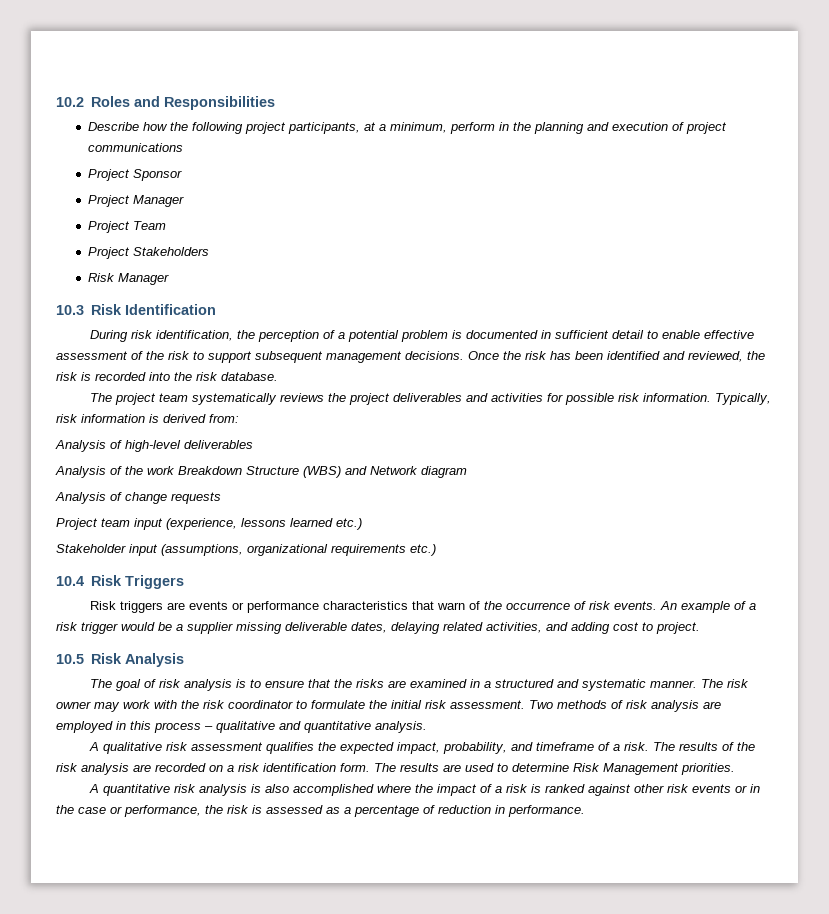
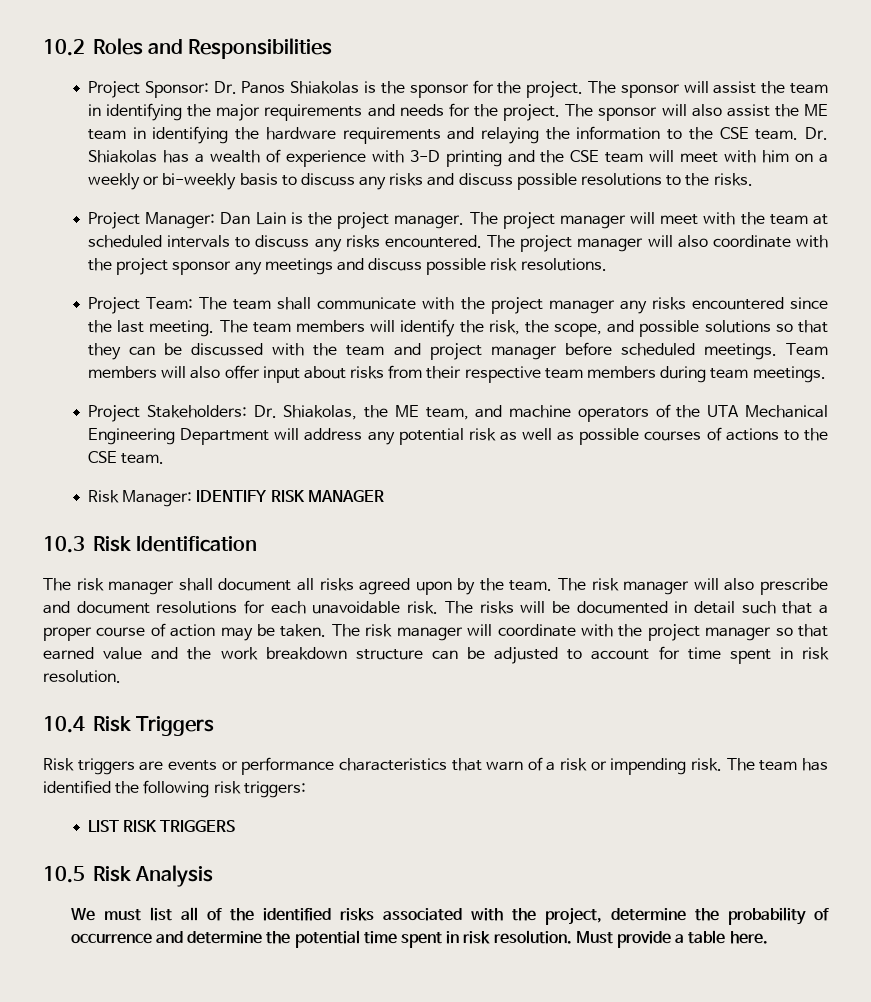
- Describe how the following project participants, at a minimum, perform in the planning and execution of project communications
- Project Sponsor
- Project Manager
- Project Team
- Project Stakeholders
- Risk Manager
+ Project Sponsor: Dr. Panos Shiakolas is the sponsor for the project. The sponsor will assist the team in identifying the major requirements and needs for the project. The sponsor will also assist the ME team in identifying the hardware requirements and relaying the information to the CSE team. Dr. Shiakolas has a wealth of experience with 3-D printing and the CSE team will meet with him on a weekly or bi-weekly basis to discuss any risks and discuss possible resolutions to the risks.
+ Project Manager: Dan Lain is the project manager. The project manager will meet with the team at scheduled intervals to discuss any risks encountered. The project manager will also coordinate with the project sponsor any meetings and discuss possible risk resolutions.
+ Project Team: The team shall communicate with the project manager any risks encountered since the last meeting. The team members will identify the risk, the scope, and possible solutions so that they can be discussed with the team and project manager before scheduled meetings. Team members will also offer input about risks from their respective team members during team meetings.
+ Project Stakeholders: Dr. Shiakolas, the ME team, and machine operators of the UTA Mechanical Engineering Department will address any potential risk as well as possible courses of actions to the CSE team.
+ Risk Manager: IDENTIFY RISK MANAGER
  10.3 Risk Identification
- During risk identification, the perception of a potential problem is documented in sufficient detail to enable effective assessment of the risk to support subsequent management decisions. Once the risk has been identified and reviewed, the risk is recorded into the risk database.
- The project team systematically reviews the project deliverables and activities for possible risk information. Typically, risk information is derived from:
- Analysis of high-level deliverables
- Analysis of the work Breakdown Structure (WBS) and Network diagram
- Analysis of change requests
- Project team input (experience, lessons learned etc.)
- Stakeholder input (assumptions, organizational requirements etc.)
+ The risk manager shall document all risks agreed upon by the team. The risk manager will also prescribe and document resolutions for each unavoidable risk. The risks will be documented in detail such that a proper course of action may be taken. The risk manager will coordinate with the project manager so that earned value and the work breakdown structure can be adjusted to account for time spent in risk resolution.
- Risk triggers are events or performance characteristics that warn of the occurrence of risk events. An example of a risk trigger would be a supplier missing deliverable dates, delaying related activities, and adding cost to project.
+ Risk triggers are events or performance characteristics that warn of a risk or impending risk. The team has identified the following risk triggers:
+ LIST RISK TRIGGERS
  10.5 Risk Analysis
- The goal of risk analysis is to ensure that the risks are examined in a structured and systematic manner. The risk owner may work with the risk coordinator to formulate the initial risk assessment. Two methods of risk analysis are employed in this process – qualitative and quantitative analysis.
- A qualitative risk assessment qualifies the expected impact, probability, and timeframe of a risk. The results of the risk analysis are recorded on a risk identification form. The results are used to determine Risk Management priorities.
- A quantitative risk analysis is also accomplished where the impact of a risk is ranked against other risk events or in the case or performance, the risk is assessed as a percentage of reduction in performance.
+ We must list all of the identified risks associated with the project, determine the probability of occurrence and determine the potential time spent in risk resolution. Must provide a table here.

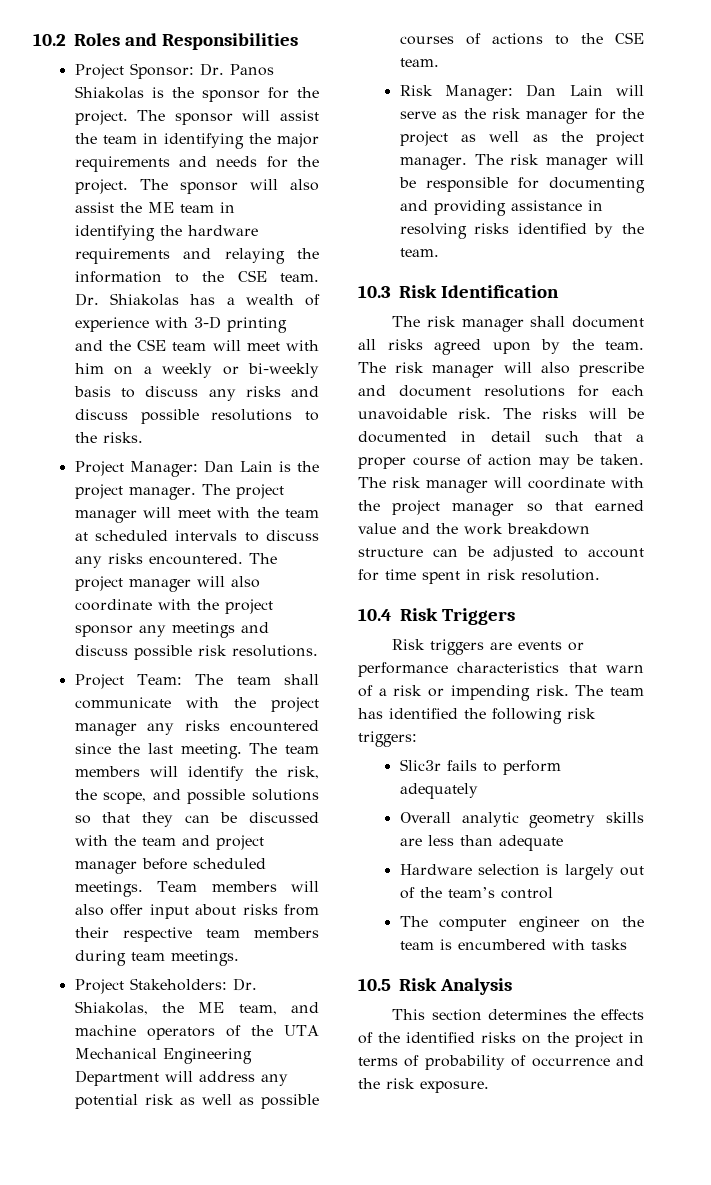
- Risk Manager: IDENTIFY RISK MANAGER
+ Risk Manager: Dan Lain will serve as the risk manager for the project as well as the project manager. The risk manager will be responsible for documenting and providing assistance in resolving risks identified by the team.
- LIST RISK TRIGGERS
+ Slic3r fails to perform adequately
+ Overall analytic geometry skills are less than adequate
+ Hardware selection is largely out of the team’s control
+ The computer engineer on the team is encumbered with tasks
  10.5 Risk Analysis
- We must list all of the identified risks associated with the project, determine the probability of occurrence and determine the potential time spent in risk resolution. Must provide a table here.
+ This section determines the effects of the identified risks on the project in terms of probability of occurrence and the risk exposure.

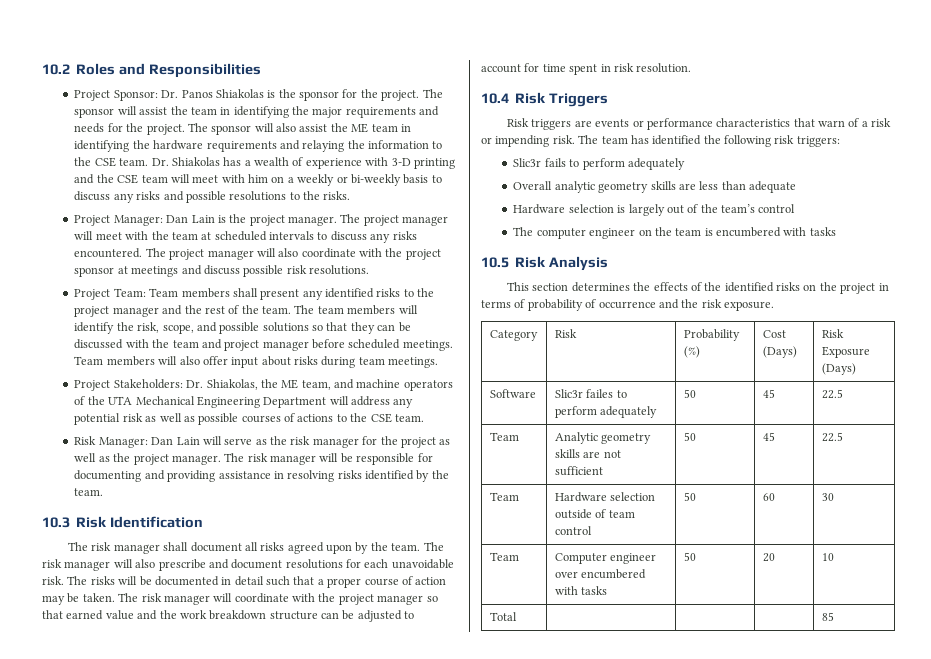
- Dr. Shiakolas has a wealth of experience with 3-D printing and the CSE team will meet with him on a weekly or bi-weekly basis to discuss any risks and discuss possible resolutions to the risks.
+ Dr. Shiakolas has a wealth of experience with 3-D printing and the CSE team will meet with him on a weekly or bi-weekly basis to discuss any risks and possible resolutions to the risks.
- The project manager will also coordinate with the project sponsor any meetings and discuss possible risk resolutions.
+ The project manager will also coordinate with the project sponsor at meetings and discuss possible risk resolutions.
- Project Team: The team shall communicate with the project manager any risks encountered since the last meeting.
+ Project Team: Team members shall present any identified risks to the project manager and the rest of the team.
- The team members will identify the risk, the scope, and possible solutions so that they can be discussed with the team and project manager before scheduled meetings.
+ The team members will identify the risk, scope, and possible solutions so that they can be discussed with the team and project manager before scheduled meetings.
- Team members will also offer input about risks from their respective team members during team meetings.
+ Team members will also offer input about risks during team meetings.
+ Category | Risk | Probability (%) | Cost (Days) | Risk Exposure (Days)
+ Software | Slic3r failes to perform adequately | 50 | 45 | 22.5
+ Team | Analytic geometry skills are not sufficient | 50 | 45 | 22.5
+ Team | Hardware selection outside of team control | 50 | 60 | 30
+ Team | Computer engineer over encumbered with tasks | 50 | 20 | 10
+ Total | | | | 85

